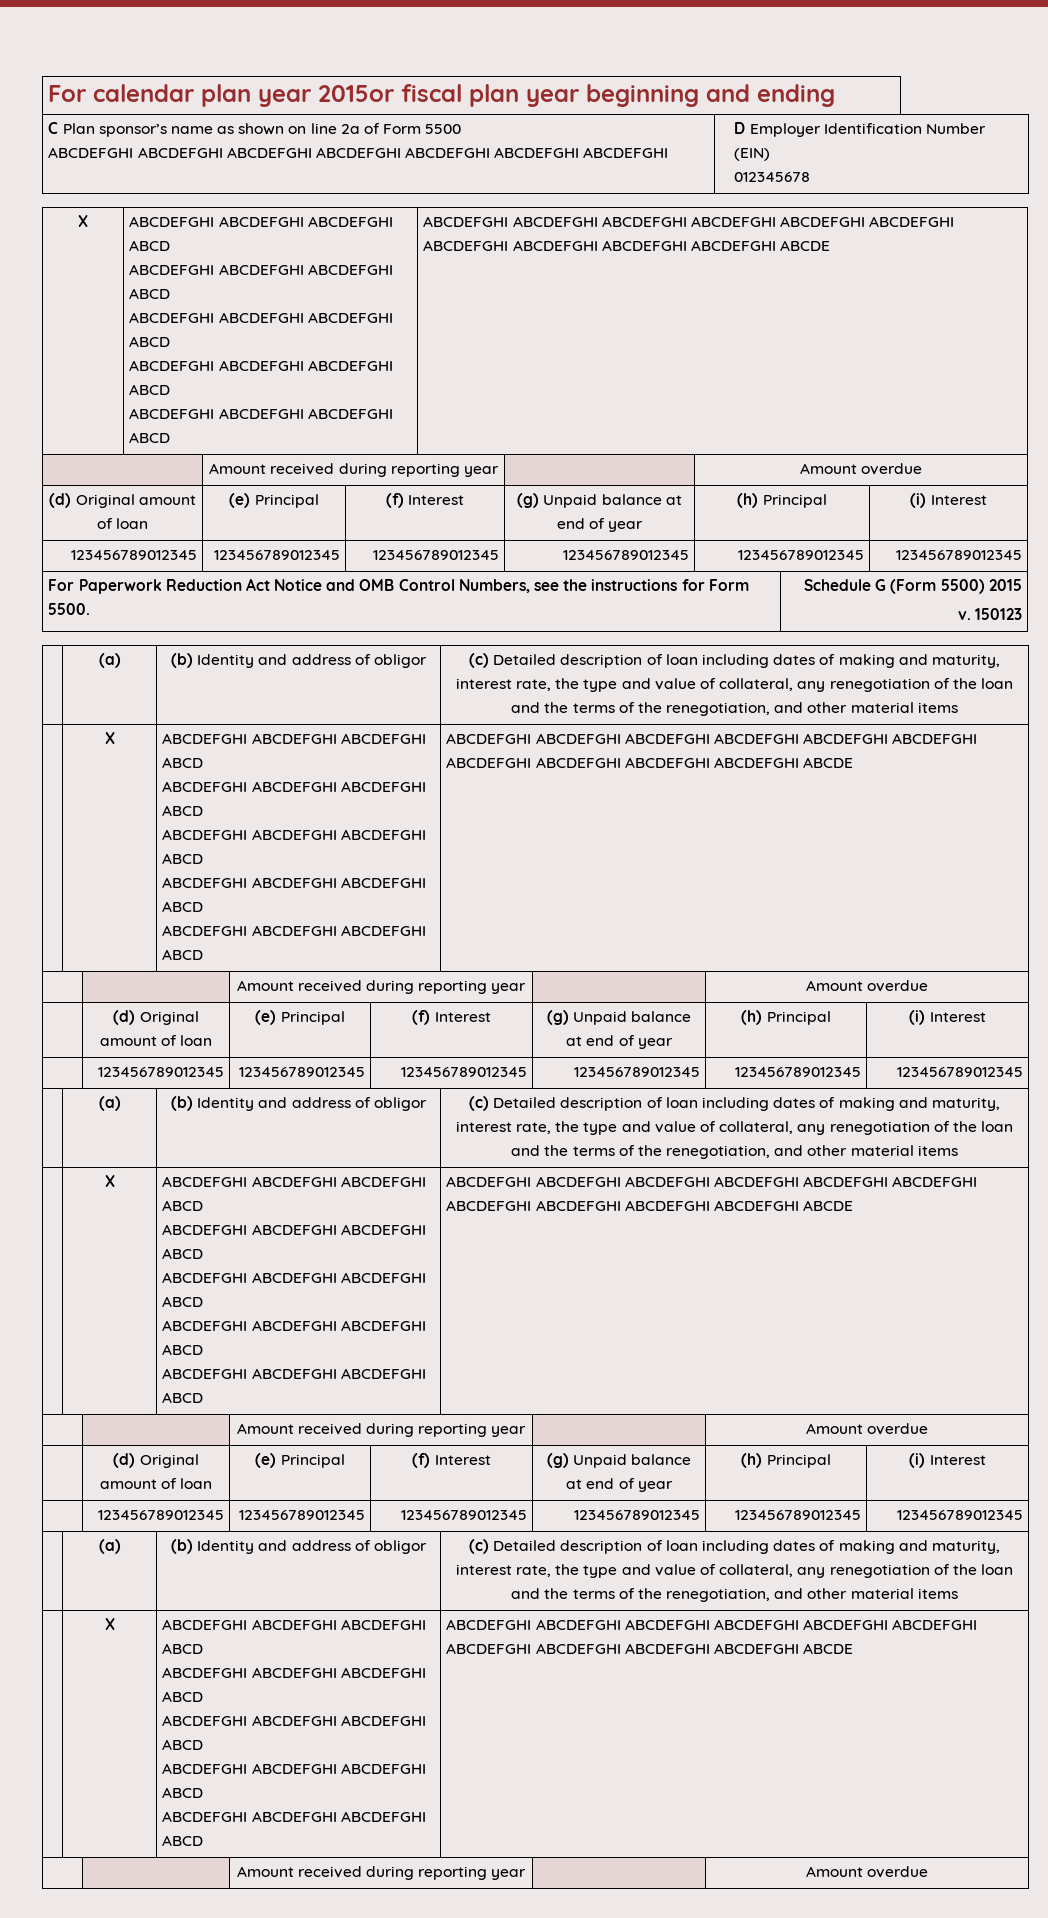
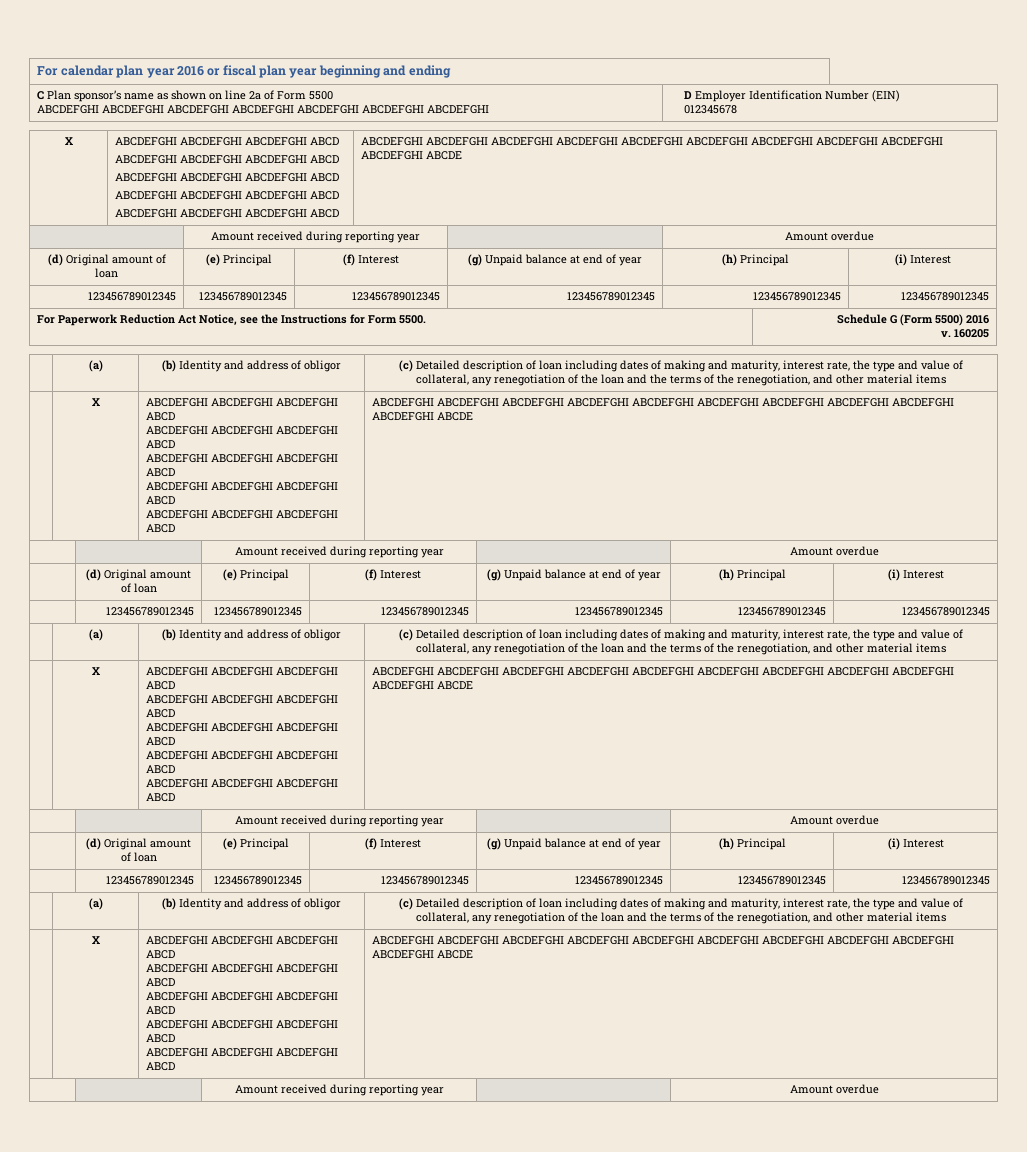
- For calendar plan year 2015or fiscal plan year beginning and ending
+ For calendar plan year 2016 or fiscal plan year beginning and ending
- For Paperwork Reduction Act Notice and OMB Control Numbers, see the instructions for Form 5500. | Schedule G (Form 5500) 2015
- v. 150123
+ For Paperwork Reduction Act Notice, see the Instructions for Form 5500. | Schedule G (Form 5500) 2016
+ v. 160205

